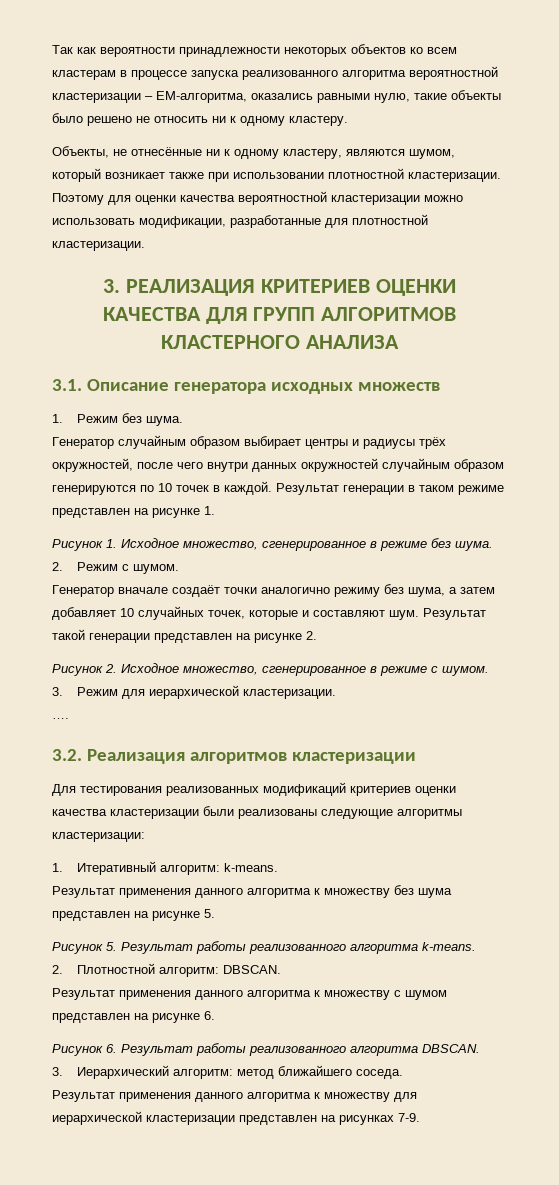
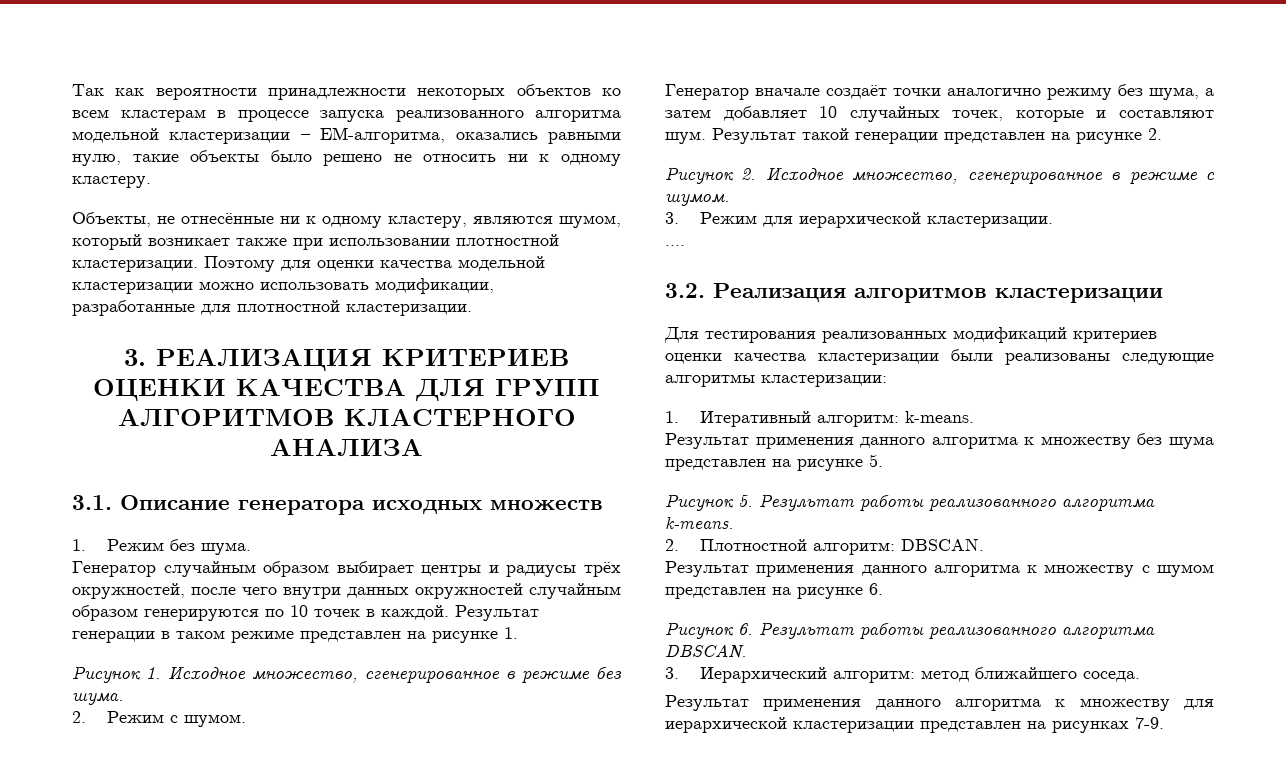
- Так как вероятности принадлежности некоторых объектов ко всем кластерам в процессе запуска реализованного алгоритма вероятностной кластеризации – EM-алгоритма, оказались равными нулю, такие объекты было решено не относить ни к одному кластеру.
+ Так как вероятности принадлежности некоторых объектов ко всем кластерам в процессе запуска реализованного алгоритма модельной кластеризации – EM-алгоритма, оказались равными нулю, такие объекты было решено не относить ни к одному кластеру.
- Поэтому для оценки качества вероятностной кластеризации можно использовать модификации, разработанные для плотностной кластеризации.
+ Поэтому для оценки качества модельной кластеризации можно использовать модификации, разработанные для плотностной кластеризации.

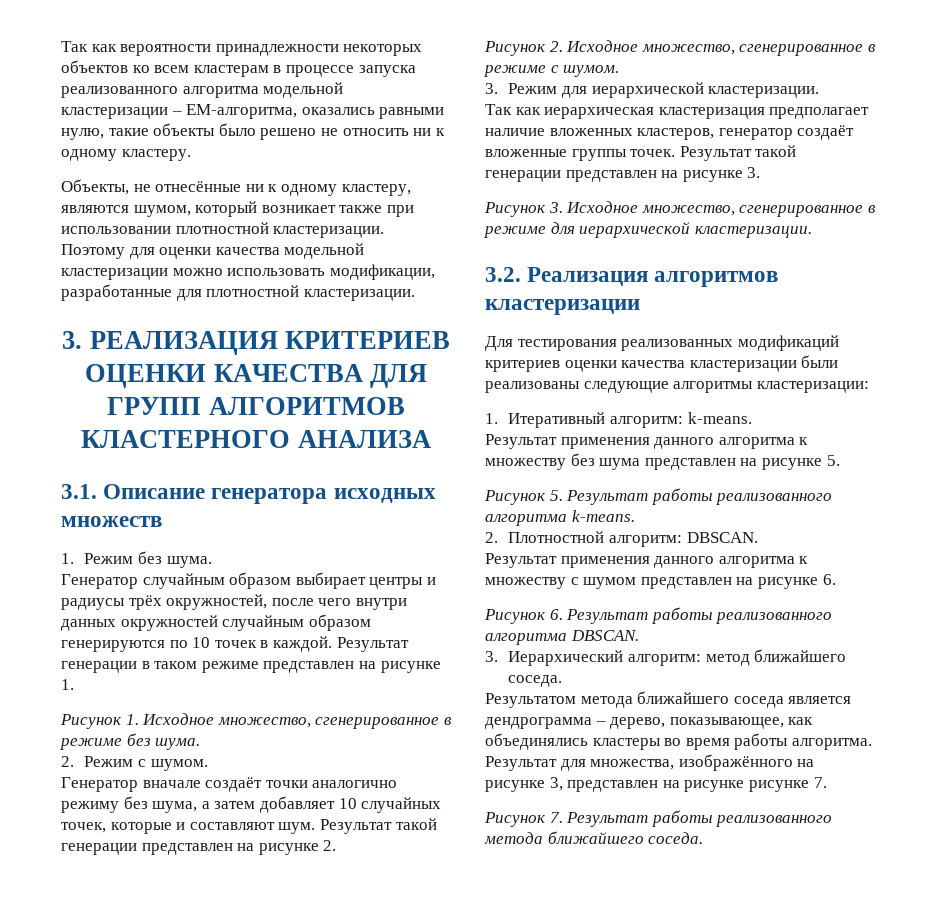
- ….
+ Так как иерархическая кластеризация предполагает наличие вложенных кластеров, генератор создаёт вложенные группы точек. Результат такой генерации представлен на рисунке 3.
+ Рисунок 3. Исходное множество, сгенерированное в режиме для иерархической кластеризации.
- Результат применения данного алгоритма к множеству для иерархической кластеризации представлен на рисунках 7-9.
+ Результатом метода ближайшего соседа является дендрограмма – дерево, показывающее, как объединялись кластеры во время работы алгоритма. Результат для множества, изображённого на рисунке 3, представлен на рисунке рисунке 7.
+ Рисунок 7. Результат работы реализованного метода ближайшего соседа.

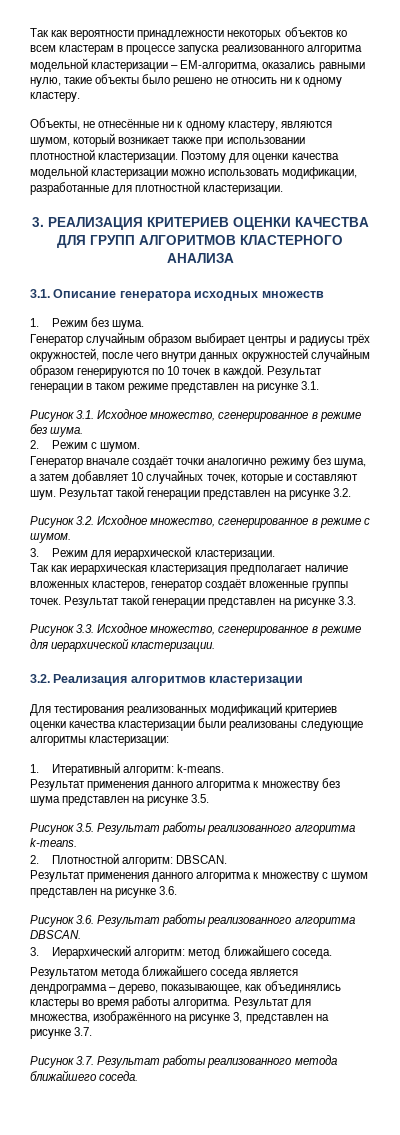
- Результат генерации в таком режиме представлен на рисунке 1.
- Рисунок 1. Исходное множество, сгенерированное в режиме без шума.
+ Результат генерации в таком режиме представлен на рисунке 3.1.
+ Рисунок 3.1. Исходное множество, сгенерированное в режиме без шума.
- Результат такой генерации представлен на рисунке 2.
- Рисунок 2. Исходное множество, сгенерированное в режиме с шумом.
+ Результат такой генерации представлен на рисунке 3.2.
+ Рисунок 3.2. Исходное множество, сгенерированное в режиме с шумом.
- Результат такой генерации представлен на рисунке 3.
- Рисунок 3. Исходное множество, сгенерированное в режиме для иерархической кластеризации.
+ Результат такой генерации представлен на рисунке 3.3.
+ Рисунок 3.3. Исходное множество, сгенерированное в режиме для иерархической кластеризации.
- Результат применения данного алгоритма к множеству без шума представлен на рисунке 5.
- Рисунок 5. Результат работы реализованного алгоритма k-means.
+ Результат применения данного алгоритма к множеству без шума представлен на рисунке 3.5.
+ Рисунок 3.5. Результат работы реализованного алгоритма k-means.
- Результат применения данного алгоритма к множеству c шумом представлен на рисунке 6.
- Рисунок 6. Результат работы реализованного алгоритма DBSCAN.
+ Результат применения данного алгоритма к множеству c шумом представлен на рисунке 3.6.
+ Рисунок 3.6. Результат работы реализованного алгоритма DBSCAN.
- Результат для множества, изображённого на рисунке 3, представлен на рисунке рисунке 7.
- Рисунок 7. Результат работы реализованного метода ближайшего соседа.
+ Результат для множества, изображённого на рисунке 3, представлен на рисунке 3.7.
+ Рисунок 3.7. Результат работы реализованного метода ближайшего соседа.

